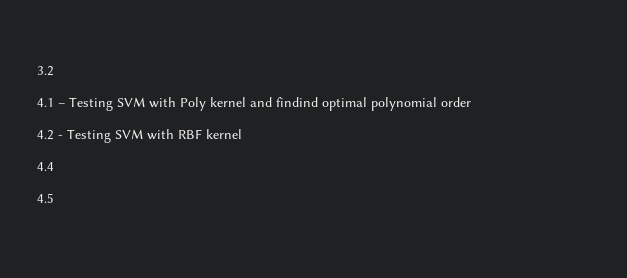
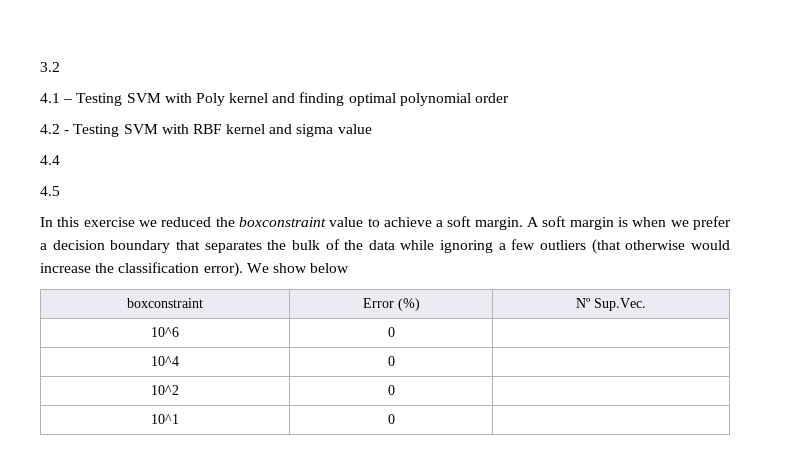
- 4.1 – Testing SVM with Poly kernel and findind optimal polynomial order
+ 4.1 – Testing SVM with Poly kernel and finding optimal polynomial order
- 4.2 - Testing SVM with RBF kernel
+ 4.2 - Testing SVM with RBF kernel and sigma value
+ In this exercise we reduced the boxconstraint value to achieve a soft margin. A soft margin is when we prefer a decision boundary that separates the bulk of the data while ignoring a few outliers (that otherwise would increase the classification error). We show below
+ boxconstraint | Error (%) | Nº Sup.Vec.
+ 10^6 | 0 |
+ 10^4 | 0 |
+ 10^2 | 0 |
+ 10^1 | 0 |

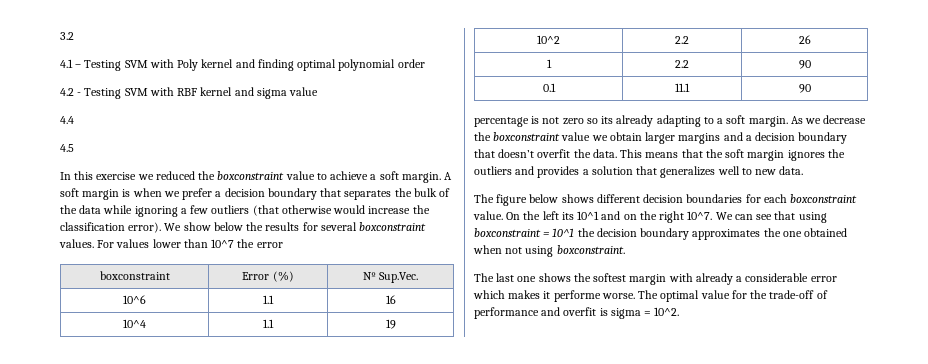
- We show below
+ We show below the results for several boxconstraint values. For values lower than 10^7 the error
- 10^6 | 0 |
+ 10^6 | 1.1 | 16
- 10^4 | 0 |
+ 10^4 | 1.1 | 19
- 10^2 | 0 |
- 10^1 | 0 |
+ 10^2 | 2.2 | 26
+ 1 | 2.2 | 90
+ 0.1 | 11.1 | 90
+ percentage is not zero so its already adapting to a soft margin. As we decrease the boxconstraint value we obtain larger margins and a decision boundary that doesn’t overfit the data. This means that the soft margin ignores the outliers and provides a solution that generalizes well to new data.
+ The figure below shows different decision boundaries for each boxconstraint value. On the left its 10^1 and on the right 10^7. We can see that using boxconstraint = 10^1 the decision boundary approximates the one obtained when not using boxconstraint.
+ The last one shows the softest margin with already a considerable error which makes it performe worse. The optimal value for the trade-off of performance and overfit is sigma = 10^2.

